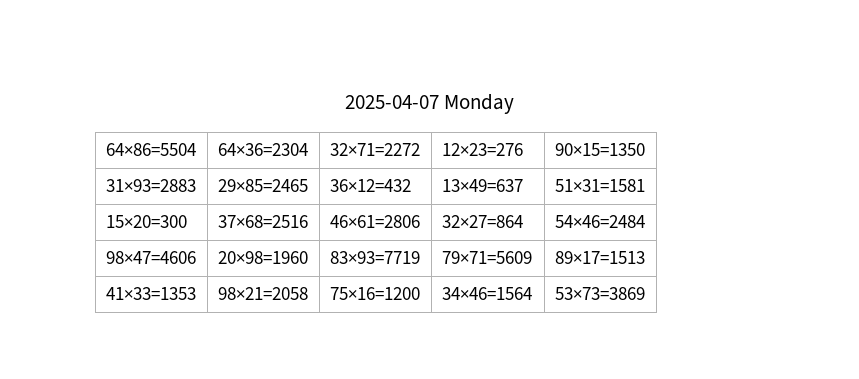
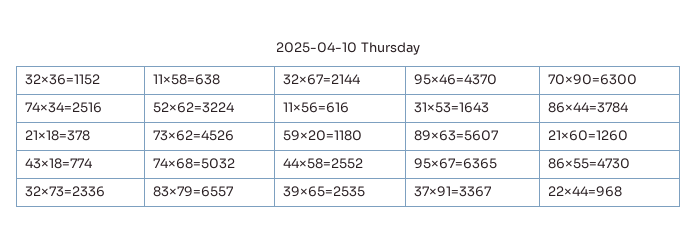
- 2025-04-07 Monday
- 64×86=5504 | 64×36=2304 | 32×71=2272 | 12×23=276 | 90×15=1350
- 31×93=2883 | 29×85=2465 | 36×12=432 | 13×49=637 | 51×31=1581
- 15×20=300 | 37×68=2516 | 46×61=2806 | 32×27=864 | 54×46=2484
- 98×47=4606 | 20×98=1960 | 83×93=7719 | 79×71=5609 | 89×17=1513
- 41×33=1353 | 98×21=2058 | 75×16=1200 | 34×46=1564 | 53×73=3869
+ 2025-04-10 Thursday
+ 32×36=1152 | 11×58=638 | 32×67=2144 | 95×46=4370 | 70×90=6300
+ 74×34=2516 | 52×62=3224 | 11×56=616 | 31×53=1643 | 86×44=3784
+ 21×18=378 | 73×62=4526 | 59×20=1180 | 89×63=5607 | 21×60=1260
+ 43×18=774 | 74×68=5032 | 44×58=2552 | 95×67=6365 | 86×55=4730
+ 32×73=2336 | 83×79=6557 | 39×65=2535 | 37×91=3367 | 22×44=968

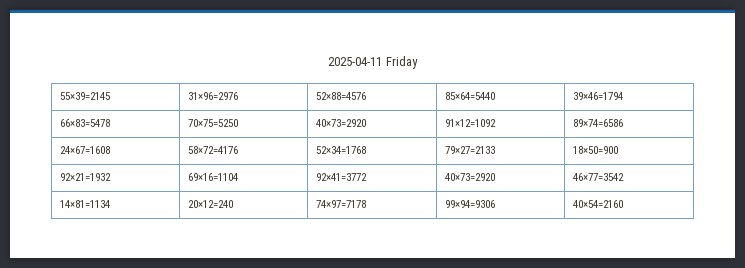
- 2025-04-10 Thursday
- 32×36=1152 | 11×58=638 | 32×67=2144 | 95×46=4370 | 70×90=6300
- 74×34=2516 | 52×62=3224 | 11×56=616 | 31×53=1643 | 86×44=3784
- 21×18=378 | 73×62=4526 | 59×20=1180 | 89×63=5607 | 21×60=1260
- 43×18=774 | 74×68=5032 | 44×58=2552 | 95×67=6365 | 86×55=4730
- 32×73=2336 | 83×79=6557 | 39×65=2535 | 37×91=3367 | 22×44=968
+ 2025-04-11 Friday
+ 55×39=2145 | 31×96=2976 | 52×88=4576 | 85×64=5440 | 39×46=1794
+ 66×83=5478 | 70×75=5250 | 40×73=2920 | 91×12=1092 | 89×74=6586
+ 24×67=1608 | 58×72=4176 | 52×34=1768 | 79×27=2133 | 18×50=900
+ 92×21=1932 | 69×16=1104 | 92×41=3772 | 40×73=2920 | 46×77=3542
+ 14×81=1134 | 20×12=240 | 74×97=7178 | 99×94=9306 | 40×54=2160

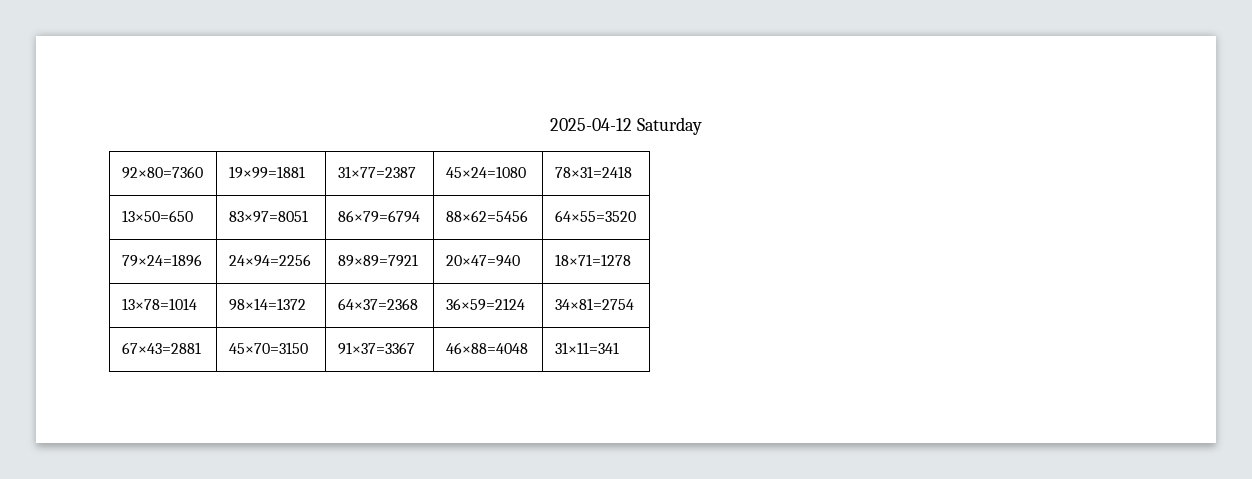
- 2025-04-11 Friday
- 55×39=2145 | 31×96=2976 | 52×88=4576 | 85×64=5440 | 39×46=1794
- 66×83=5478 | 70×75=5250 | 40×73=2920 | 91×12=1092 | 89×74=6586
- 24×67=1608 | 58×72=4176 | 52×34=1768 | 79×27=2133 | 18×50=900
- 92×21=1932 | 69×16=1104 | 92×41=3772 | 40×73=2920 | 46×77=3542
- 14×81=1134 | 20×12=240 | 74×97=7178 | 99×94=9306 | 40×54=2160
+ 2025-04-12 Saturday
+ 92×80=7360 | 19×99=1881 | 31×77=2387 | 45×24=1080 | 78×31=2418
+ 13×50=650 | 83×97=8051 | 86×79=6794 | 88×62=5456 | 64×55=3520
+ 79×24=1896 | 24×94=2256 | 89×89=7921 | 20×47=940 | 18×71=1278
+ 13×78=1014 | 98×14=1372 | 64×37=2368 | 36×59=2124 | 34×81=2754
+ 67×43=2881 | 45×70=3150 | 91×37=3367 | 46×88=4048 | 31×11=341

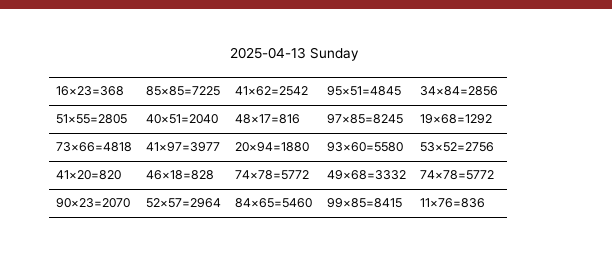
- 2025-04-12 Saturday
- 92×80=7360 | 19×99=1881 | 31×77=2387 | 45×24=1080 | 78×31=2418
- 13×50=650 | 83×97=8051 | 86×79=6794 | 88×62=5456 | 64×55=3520
- 79×24=1896 | 24×94=2256 | 89×89=7921 | 20×47=940 | 18×71=1278
- 13×78=1014 | 98×14=1372 | 64×37=2368 | 36×59=2124 | 34×81=2754
- 67×43=2881 | 45×70=3150 | 91×37=3367 | 46×88=4048 | 31×11=341
+ 2025-04-13 Sunday
+ 16×23=368 | 85×85=7225 | 41×62=2542 | 95×51=4845 | 34×84=2856
+ 51×55=2805 | 40×51=2040 | 48×17=816 | 97×85=8245 | 19×68=1292
+ 73×66=4818 | 41×97=3977 | 20×94=1880 | 93×60=5580 | 53×52=2756
+ 41×20=820 | 46×18=828 | 74×78=5772 | 49×68=3332 | 74×78=5772
+ 90×23=2070 | 52×57=2964 | 84×65=5460 | 99×85=8415 | 11×76=836

